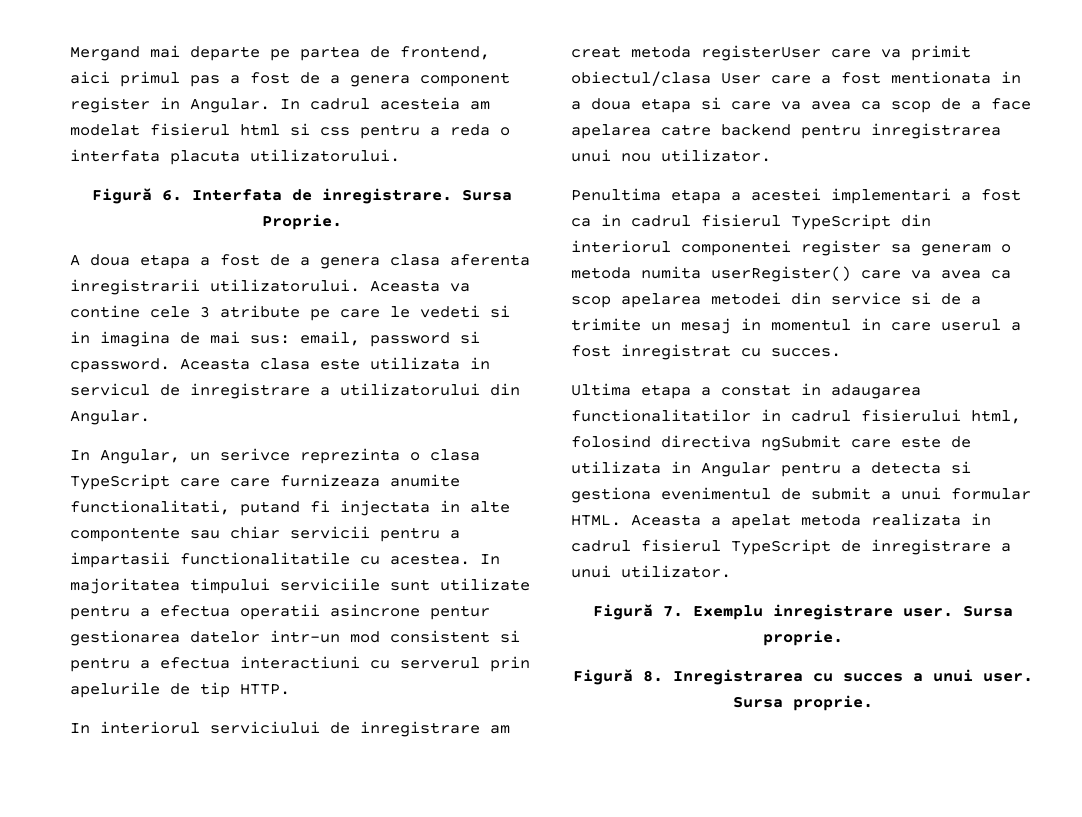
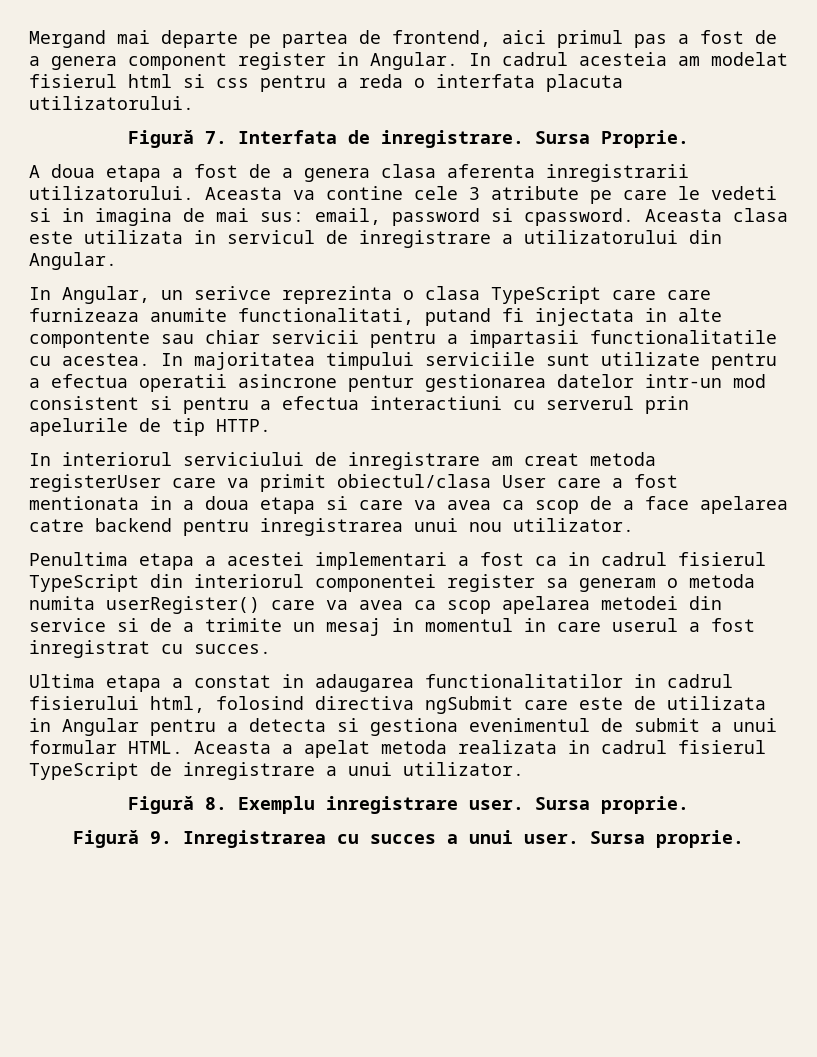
- Figură 6. Interfata de inregistrare.
+ Figură 7. Interfata de inregistrare.
- Figură 7. Exemplu inregistrare user.
+ Figură 8. Exemplu inregistrare user.
- Figură 8. Inregistrarea cu succes a unui user.
+ Figură 9. Inregistrarea cu succes a unui user.

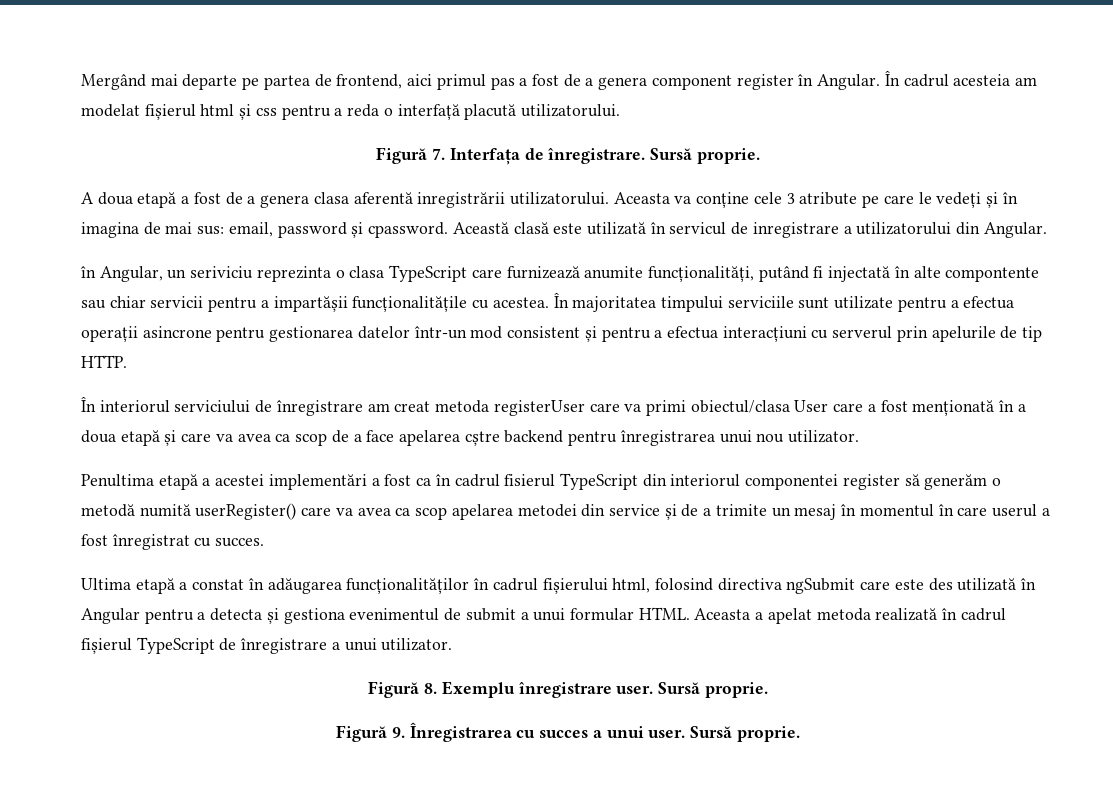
- Mergand mai departe pe partea de frontend, aici primul pas a fost de a genera component register in Angular. In cadrul acesteia am modelat fisierul html si css pentru a reda o interfata placuta utilizatorului.
+ Mergând mai departe pe partea de frontend, aici primul pas a fost de a genera component register în Angular. În cadrul acesteia am modelat fișierul html și css pentru a reda o interfață placută utilizatorului.
- Figură 7. Interfata de inregistrare. Sursa Proprie.
+ Figură 7. Interfața de înregistrare. Sursă proprie.
- A doua etapa a fost de a genera clasa aferenta inregistrarii utilizatorului.
+ A doua etapă a fost de a genera clasa aferentă inregistrării utilizatorului.
- Aceasta va contine cele 3 atribute pe care le vedeti si in imagina de mai sus: email, password si cpassword. Aceasta clasa este utilizata in servicul de inregistrare a utilizatorului din Angular.
+ Aceasta va conține cele 3 atribute pe care le vedeți și în imagina de mai sus: email, password și cpassword. Această clasă este utilizată în servicul de inregistrare a utilizatorului din Angular.
- In Angular, un serivce reprezinta o clasa TypeScript care care furnizeaza anumite functionalitati, putand fi injectata in alte compontente sau chiar servicii pentru a impartasii functionalitatile cu acestea.
+ în Angular, un seriviciu reprezinta o clasa TypeScript care furnizează anumite funcționalități, putând fi injectată în alte compontente sau chiar servicii pentru a impartășii funcționalitățile cu acestea.
- In majoritatea timpului serviciile sunt utilizate pentru a efectua operatii asincrone pentur gestionarea datelor intr-un mod consistent si pentru a efectua interactiuni cu serverul prin apelurile de tip HTTP.
+ În majoritatea timpului serviciile sunt utilizate pentru a efectua operații asincrone pentru gestionarea datelor într-un mod consistent și pentru a efectua interacțiuni cu serverul prin apelurile de tip HTTP.
- In interiorul serviciului de inregistrare am creat metoda registerUser care va primit obiectul/clasa User care a fost mentionata in a doua etapa si care va avea ca scop de a face apelarea catre backend pentru inregistrarea unui nou utilizator.
+ În interiorul serviciului de înregistrare am creat metoda registerUser care va primi obiectul/clasa User care a fost menționată în a doua etapă și care va avea ca scop de a face apelarea cștre backend pentru înregistrarea unui nou utilizator.
- Penultima etapa a acestei implementari a fost ca in cadrul fisierul TypeScript din interiorul componentei register sa generam o metoda numita userRegister() care va avea ca scop apelarea metodei din service si de a trimite un mesaj in momentul in care userul a fost inregistrat cu succes.
+ Penultima etapă a acestei implementări a fost ca în cadrul fisierul TypeScript din interiorul componentei register să generăm o metodă numită userRegister() care va avea ca scop apelarea metodei din service și de a trimite un mesaj în momentul în care userul a fost înregistrat cu succes.
- Ultima etapa a constat in adaugarea functionalitatilor in cadrul fisierului html, folosind directiva ngSubmit care este de utilizata in Angular pentru a detecta si gestiona evenimentul de submit a unui formular HTML.
+ Ultima etapă a constat în adăugarea funcționalităților în cadrul fișierului html, folosind directiva ngSubmit care este des utilizată în Angular pentru a detecta și gestiona evenimentul de submit a unui formular HTML.
- Aceasta a apelat metoda realizata in cadrul fisierul TypeScript de inregistrare a unui utilizator.
+ Aceasta a apelat metoda realizată în cadrul fișierul TypeScript de înregistrare a unui utilizator.
- Figură 8. Exemplu inregistrare user. Sursa proprie.
+ Figură 8. Exemplu înregistrare user. Sursă proprie.
- Figură 9. Inregistrarea cu succes a unui user. Sursa proprie.
+ Figură 9. Înregistrarea cu succes a unui user. Sursă proprie.

